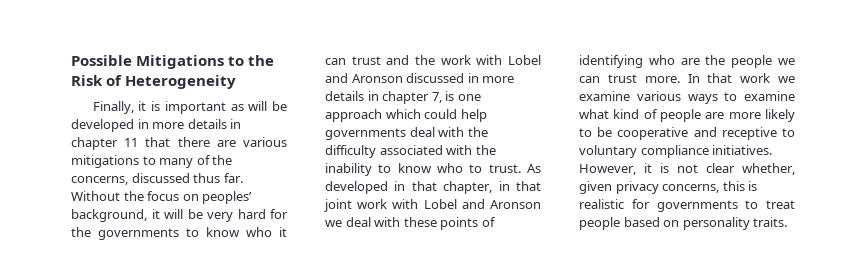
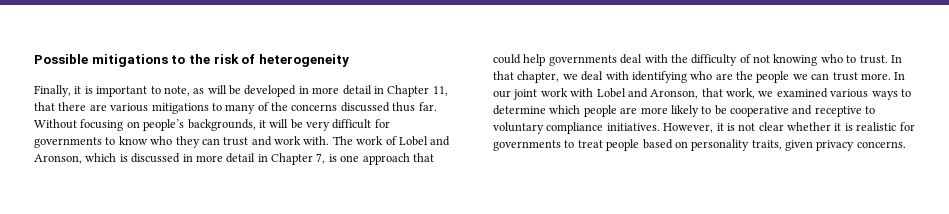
- Possible Mitigations to the Risk of Heterogeneity
+ Possible mitigations to the risk of heterogeneity
- Finally, it is important as will be developed in more details in chapter 11 that there are various mitigations to many of the concerns, discussed thus far.
+ Finally, it is important to note, as will be developed in more detail in Chapter 11, that there are various mitigations to many of the concerns discussed thus far.
- Without the focus on peoples’ background, it will be very hard for the governments to know who it can trust and the work with Lobel and Aronson discussed in more details in chapter 7, is one approach which could help governments deal with the difficulty associated with the inability to know who to trust. As developed in that chapter, in that joint work with Lobel and Aronson we deal with these points of identifying who are the people we can trust more.
+ Without focusing on people’s backgrounds, it will be very difficult for governments to know who they can trust and work with. The work of Lobel and Aronson, which is discussed in more detail in Chapter 7, is one approach that could help governments deal with the difficulty of not knowing who to trust. In that chapter, we deal with identifying who are the people we can trust more.
- In that work we examine various ways to examine what kind of people are more likely to be cooperative and receptive to voluntary compliance initiatives.
+ In our joint work with Lobel and Aronson, that work, we examined various ways to determine which people are more likely to be cooperative and receptive to voluntary compliance initiatives.
- However, it is not clear whether, given privacy concerns, this is realistic for governments to treat people based on personality traits.
+ However, it is not clear whether it is realistic for governments to treat people based on personality traits, given privacy concerns.

